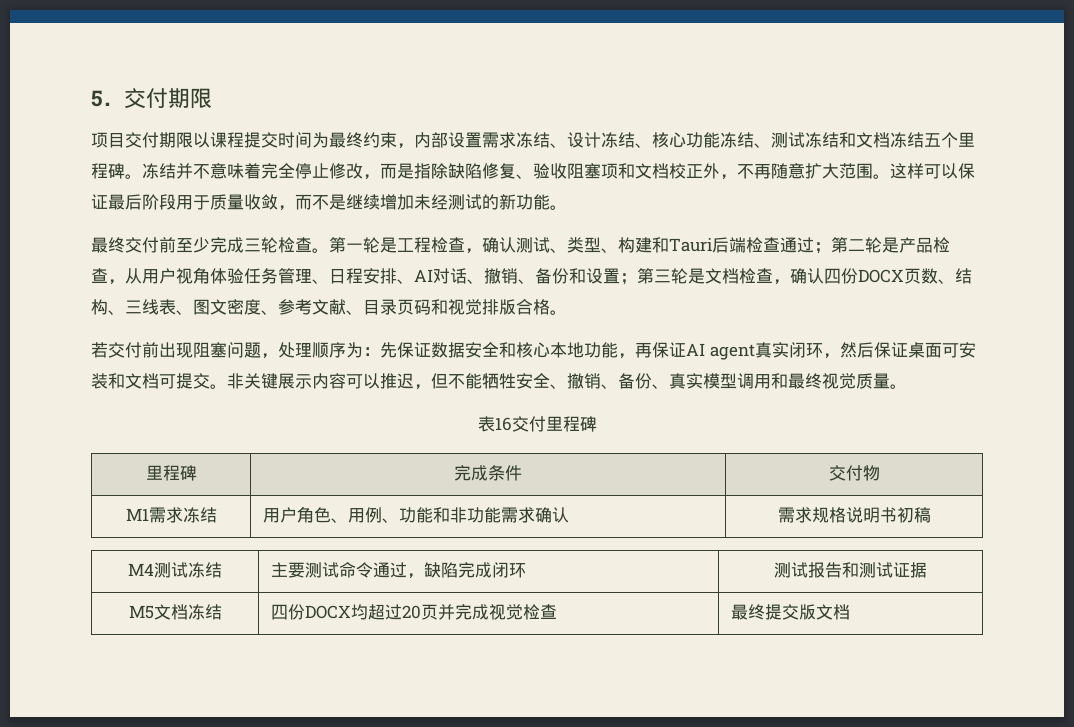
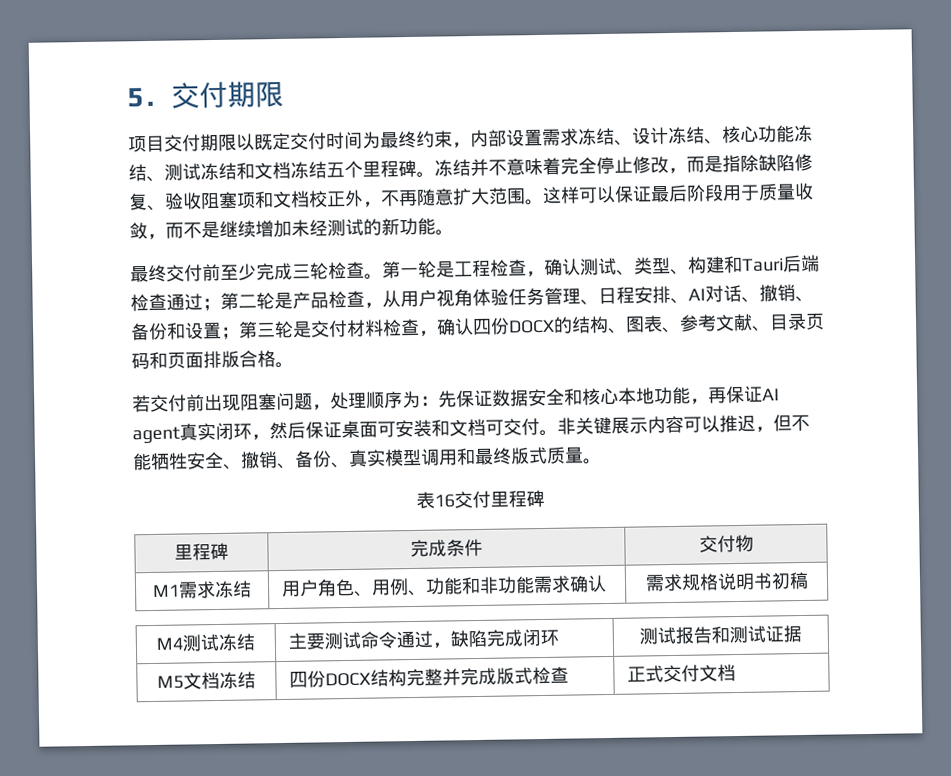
- 项目交付期限以课程提交时间为最终约束，内部设置需求冻结、设计冻结、核心功能冻结、测试冻结和文档冻结五个里程碑。
+ 项目交付期限以既定交付时间为最终约束，内部设置需求冻结、设计冻结、核心功能冻结、测试冻结和文档冻结五个里程碑。
- 第一轮是工程检查，确认测试、类型、构建和Tauri后端检查通过；第二轮是产品检查，从用户视角体验任务管理、日程安排、AI对话、撤销、备份和设置；第三轮是文档检查，确认四份DOCX页数、结构、三线表、图文密度、参考文献、目录页码和视觉排版合格。
+ 第一轮是工程检查，确认测试、类型、构建和Tauri后端检查通过；第二轮是产品检查，从用户视角体验任务管理、日程安排、AI对话、撤销、备份和设置；第三轮是交付材料检查，确认四份DOCX的结构、图表、参考文献、目录页码和页面排版合格。
- 若交付前出现阻塞问题，处理顺序为：先保证数据安全和核心本地功能，再保证AI agent真实闭环，然后保证桌面可安装和文档可提交。
+ 若交付前出现阻塞问题，处理顺序为：先保证数据安全和核心本地功能，再保证AI agent真实闭环，然后保证桌面可安装和文档可交付。
- 非关键展示内容可以推迟，但不能牺牲安全、撤销、备份、真实模型调用和最终视觉质量。
+ 非关键展示内容可以推迟，但不能牺牲安全、撤销、备份、真实模型调用和最终版式质量。
- M5文档冻结 | 四份DOCX均超过20页并完成视觉检查 | 最终提交版文档
+ M5文档冻结 | 四份DOCX结构完整并完成版式检查 | 正式交付文档

